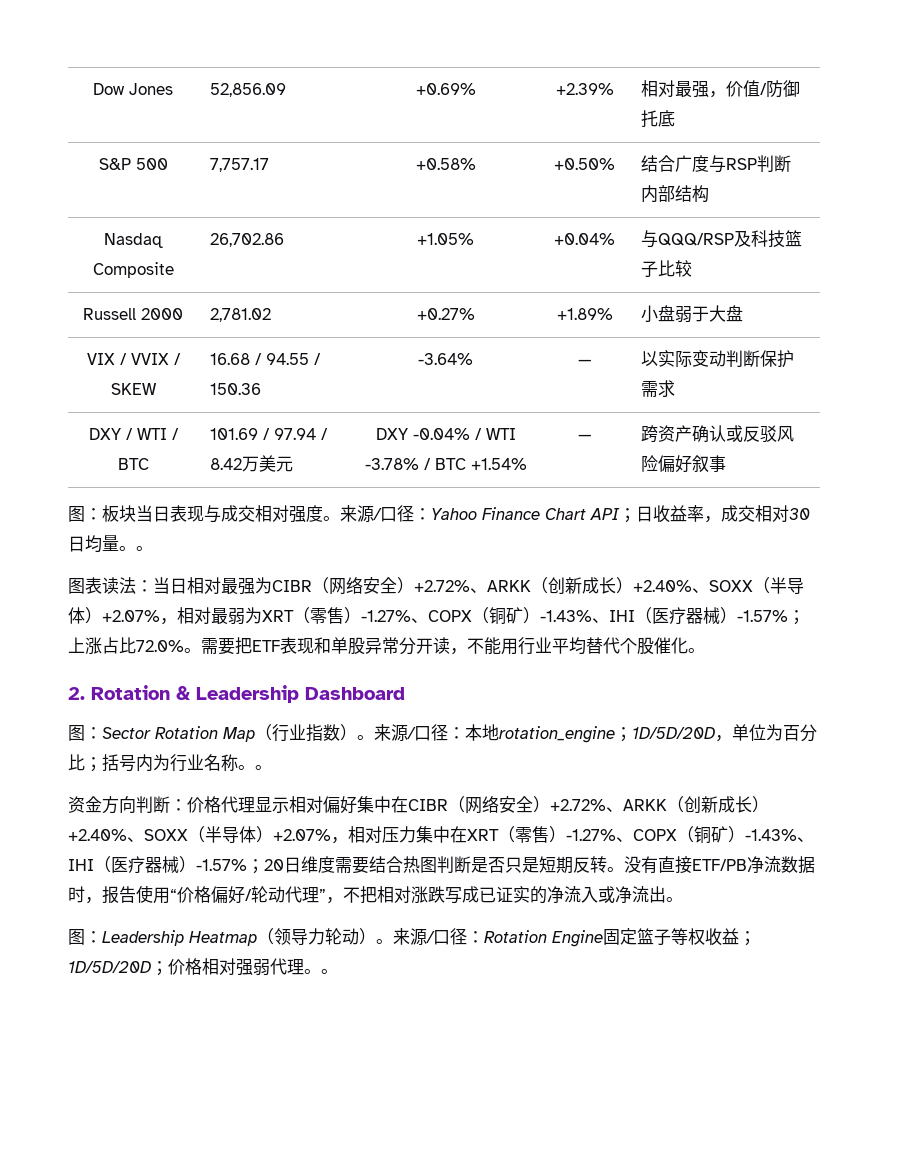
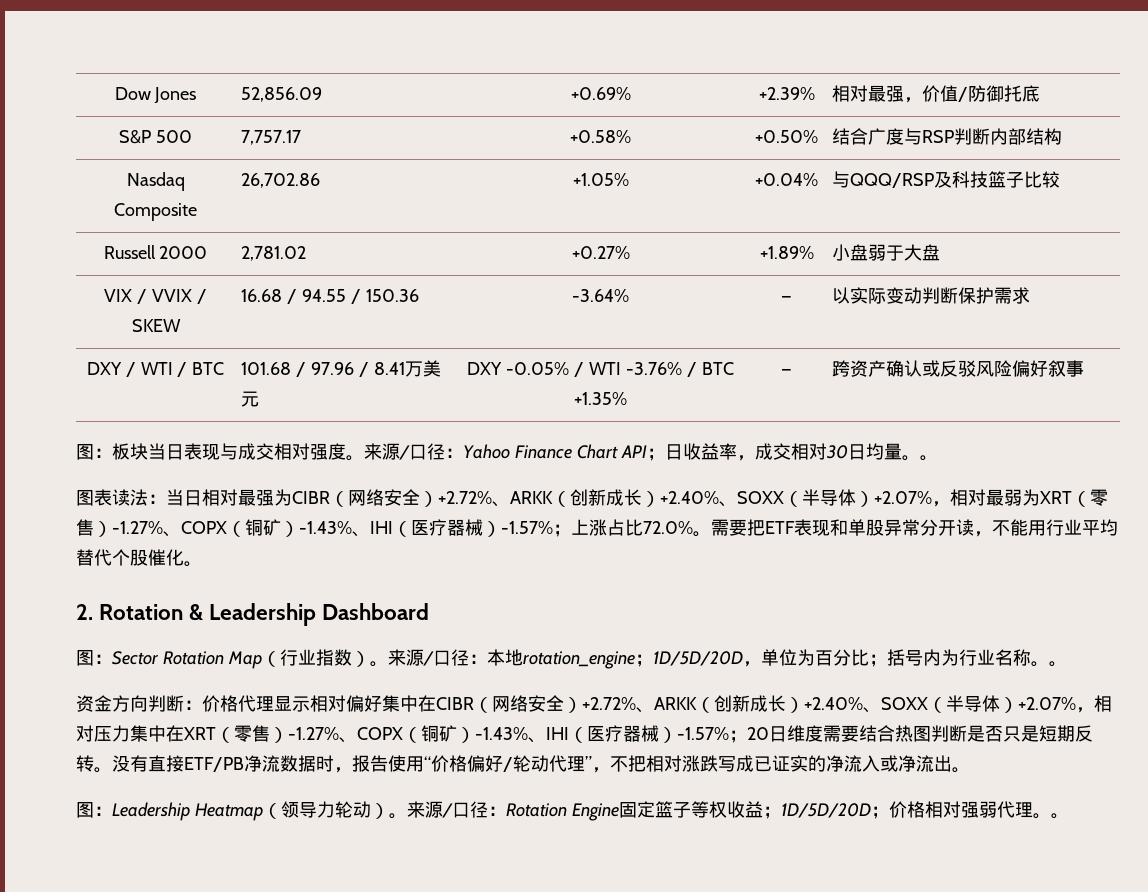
- DXY / WTI / BTC | 101.69 / 97.94 / 8.42万美元 | DXY -0.04% / WTI -3.78% / BTC +1.54% | — | 跨资产确认或反驳风险偏好叙事
+ DXY / WTI / BTC | 101.68 / 97.96 / 8.41万美元 | DXY -0.05% / WTI -3.76% / BTC +1.35% | — | 跨资产确认或反驳风险偏好叙事

